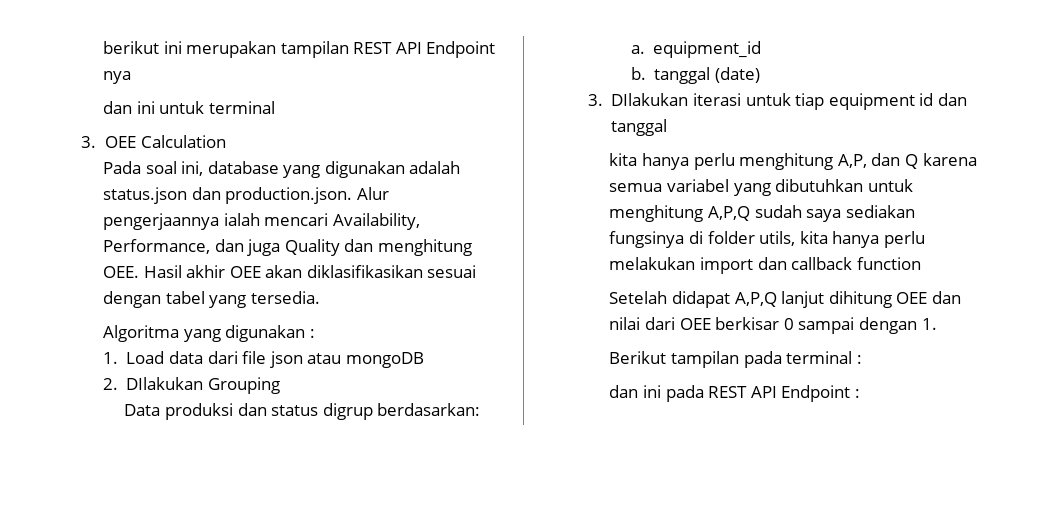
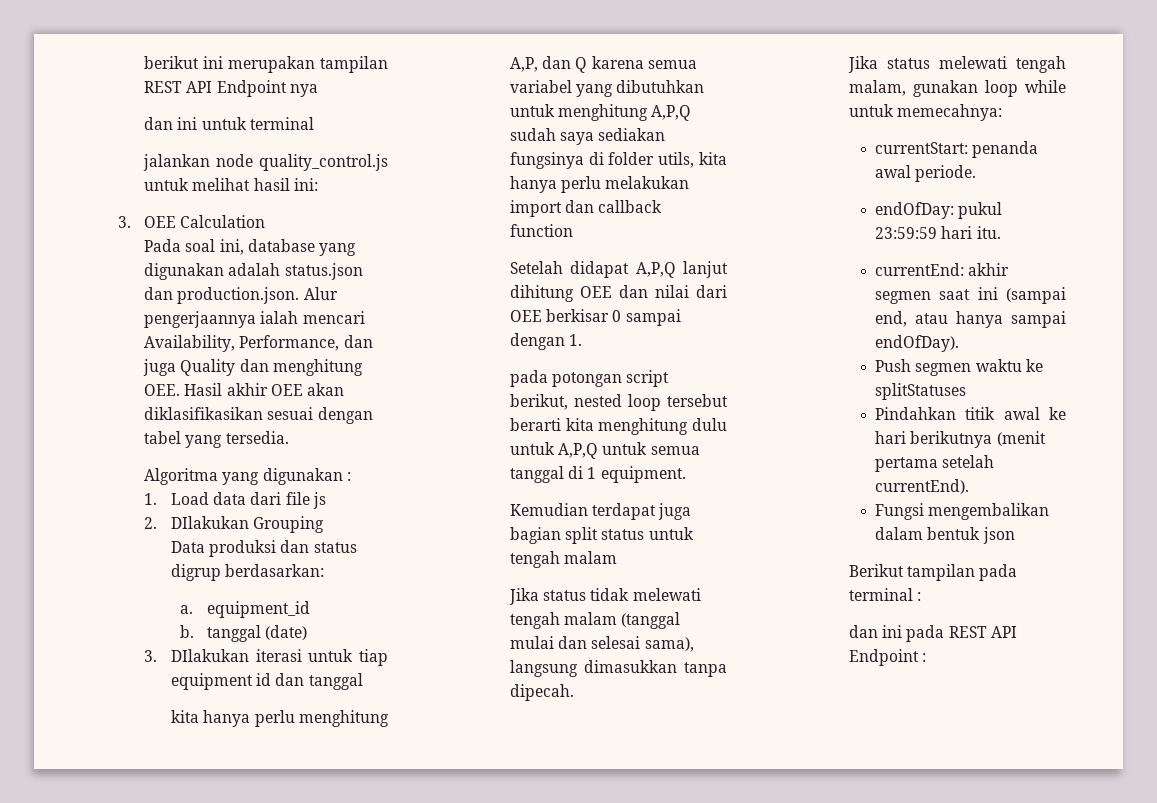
+ jalankan node quality_control.js untuk melihat hasil ini:
- 1. Load data dari file json atau mongoDB
+ 1. Load data dari file js
+ pada potongan script berikut, nested loop tersebut berarti kita menghitung dulu untuk A,P,Q untuk semua tanggal di 1 equipment.
+ Kemudian terdapat juga bagian split status untuk tengah malam
+ Jika status tidak melewati tengah malam (tanggal mulai dan selesai sama), langsung dimasukkan tanpa dipecah.
+ Jika status melewati tengah malam, gunakan loop while untuk memecahnya:
+ currentStart: penanda awal periode.
+ endOfDay: pukul 23:59:59 hari itu.
+ currentEnd: akhir segmen saat ini (sampai end, atau hanya sampai endOfDay).
+ Push segmen waktu ke splitStatuses
+ Pindahkan titik awal ke hari berikutnya (menit pertama setelah currentEnd).
+ Fungsi mengembalikan dalam bentuk json

